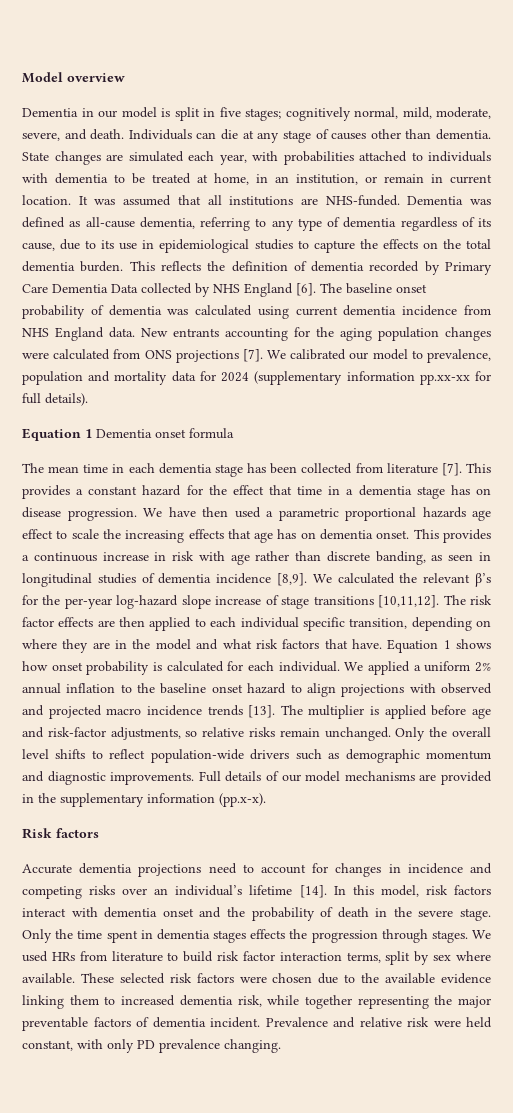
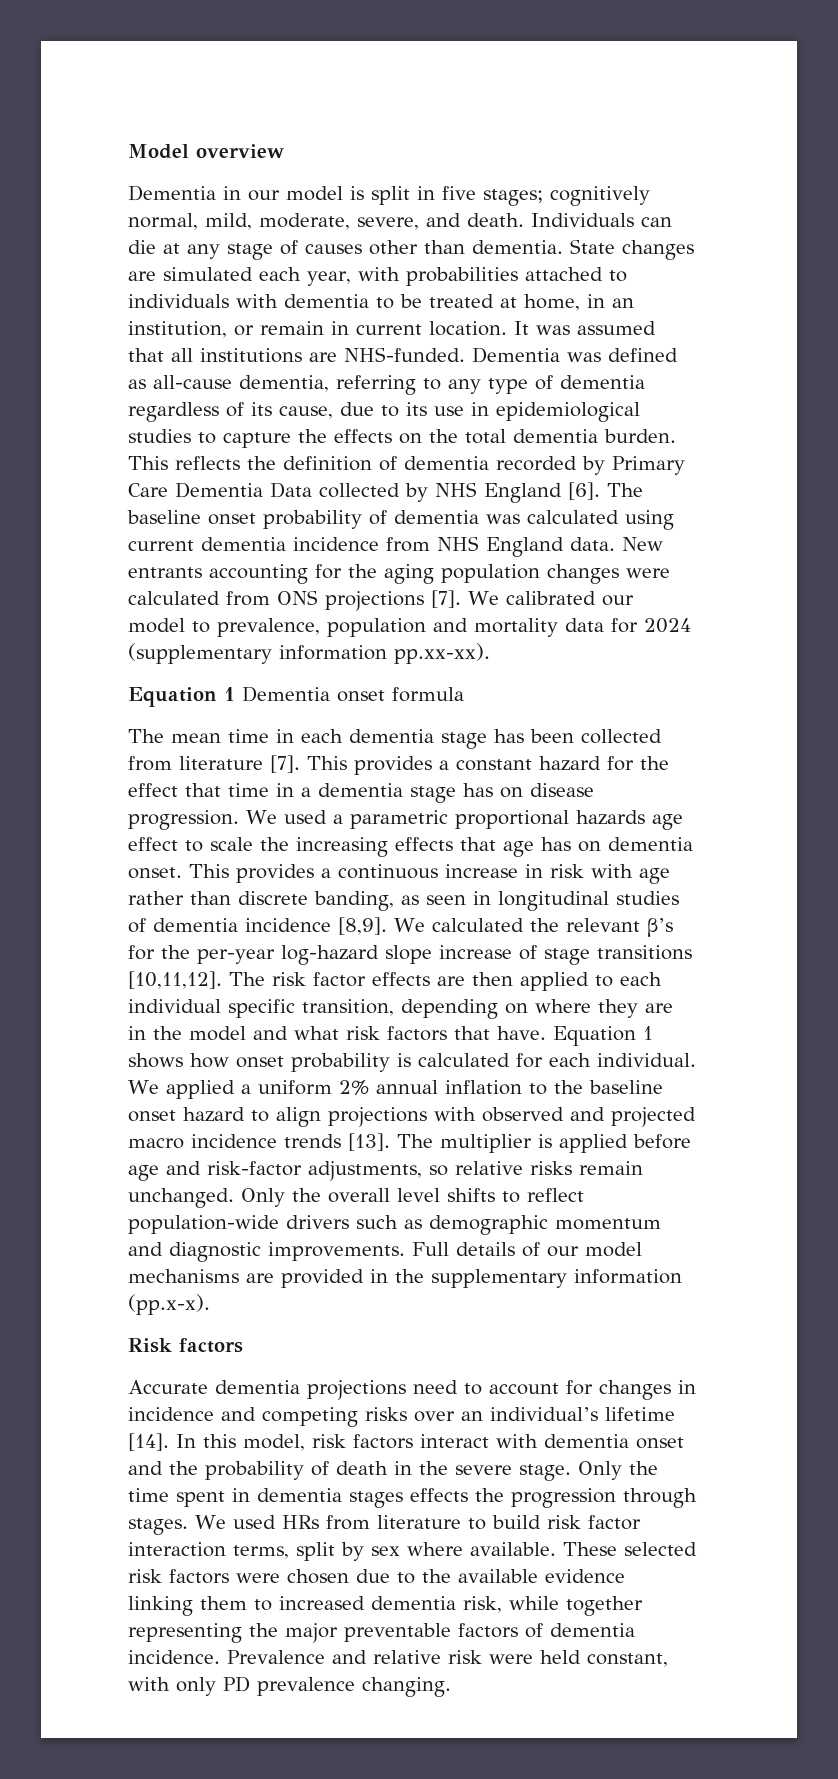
- We calibrated our model to prevalence, population and mortality data for 2024 (supplementary information pp.xx-xx for full details).
+ We calibrated our model to prevalence, population and mortality data for 2024 (supplementary information pp.xx-xx).
- We have then used a parametric proportional hazards age effect to scale the increasing effects that age has on dementia onset.
+ We used a parametric proportional hazards age effect to scale the increasing effects that age has on dementia onset.
- These selected risk factors were chosen due to the available evidence linking them to increased dementia risk, while together representing the major preventable factors of dementia incident.
+ These selected risk factors were chosen due to the available evidence linking them to increased dementia risk, while together representing the major preventable factors of dementia incidence.

